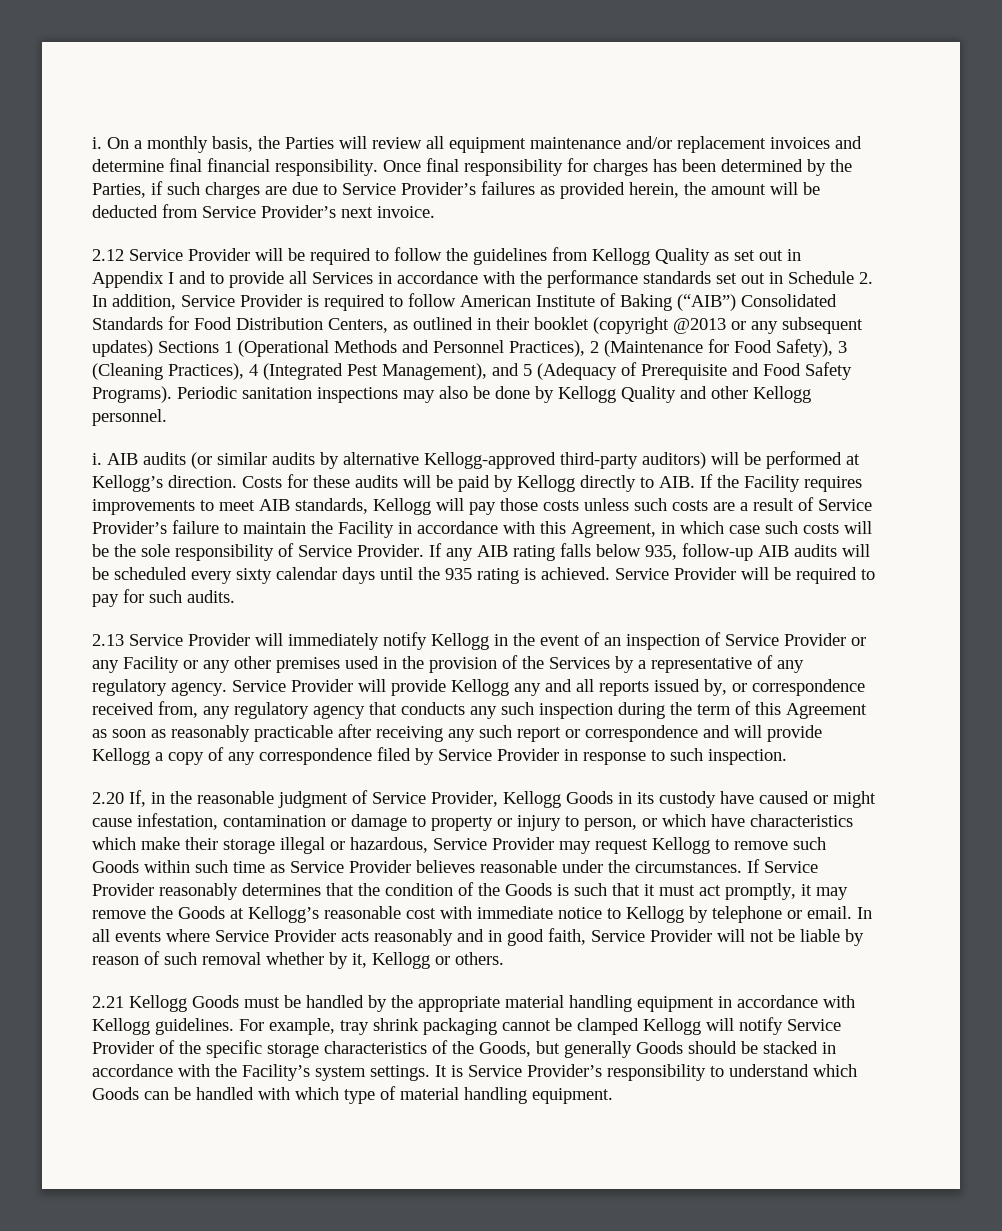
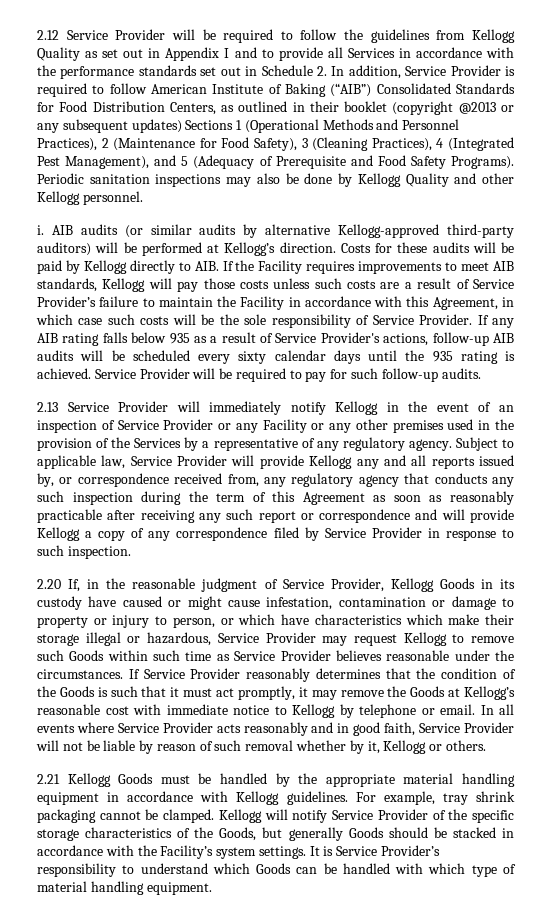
- i. On a monthly basis, the Parties will review all equipment maintenance and/or replacement invoices and determine final financial responsibility. Once final responsibility for charges has been determined by the Parties, if such charges are due to Service Provider’s failures as provided herein, the amount will be deducted from Service Provider’s next invoice.
- If any AIB rating falls below 935, follow-up AIB audits will be scheduled every sixty calendar days until the 935 rating is achieved.
+ If any AIB rating falls below 935 as a result of Service Provider's actions, follow-up AIB audits will be scheduled every sixty calendar days until the 935 rating is achieved.
- Service Provider will be required to pay for such audits.
+ Service Provider will be required to pay for such follow-up audits.
- Service Provider will provide Kellogg any and all reports issued by, or correspondence received from, any regulatory agency that conducts any such inspection during the term of this Agreement as soon as reasonably practicable after receiving any such report or correspondence and will provide Kellogg a copy of any correspondence filed by Service Provider in response to such inspection.
+ Subject to applicable law, Service Provider will provide Kellogg any and all reports issued by, or correspondence received from, any regulatory agency that conducts any such inspection during the term of this Agreement as soon as reasonably practicable after receiving any such report or correspondence and will provide Kellogg a copy of any correspondence filed by Service Provider in response to such inspection.
- For example, tray shrink packaging cannot be clamped Kellogg will notify Service Provider of the specific storage characteristics of the Goods, but generally Goods should be stacked in accordance with the Facility’s system settings.
+ For example, tray shrink packaging cannot be clamped. Kellogg will notify Service Provider of the specific storage characteristics of the Goods, but generally Goods should be stacked in accordance with the Facility’s system settings.

